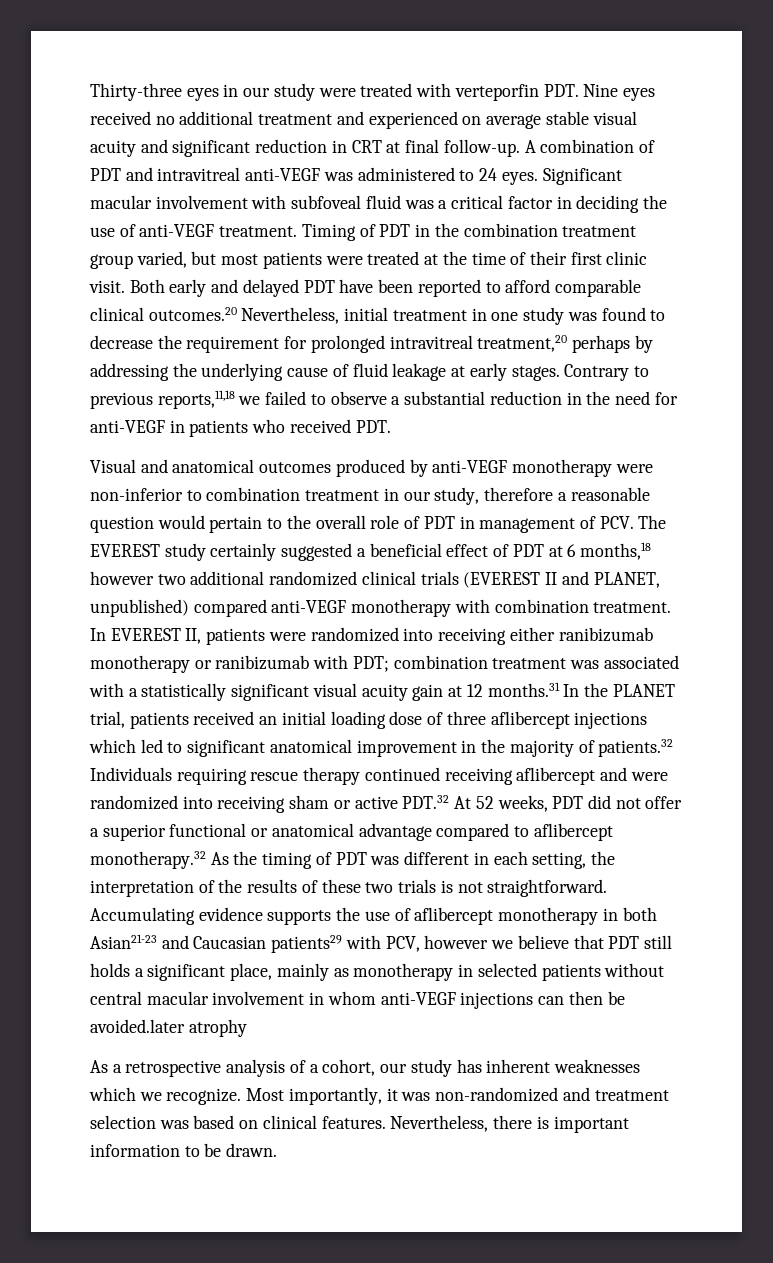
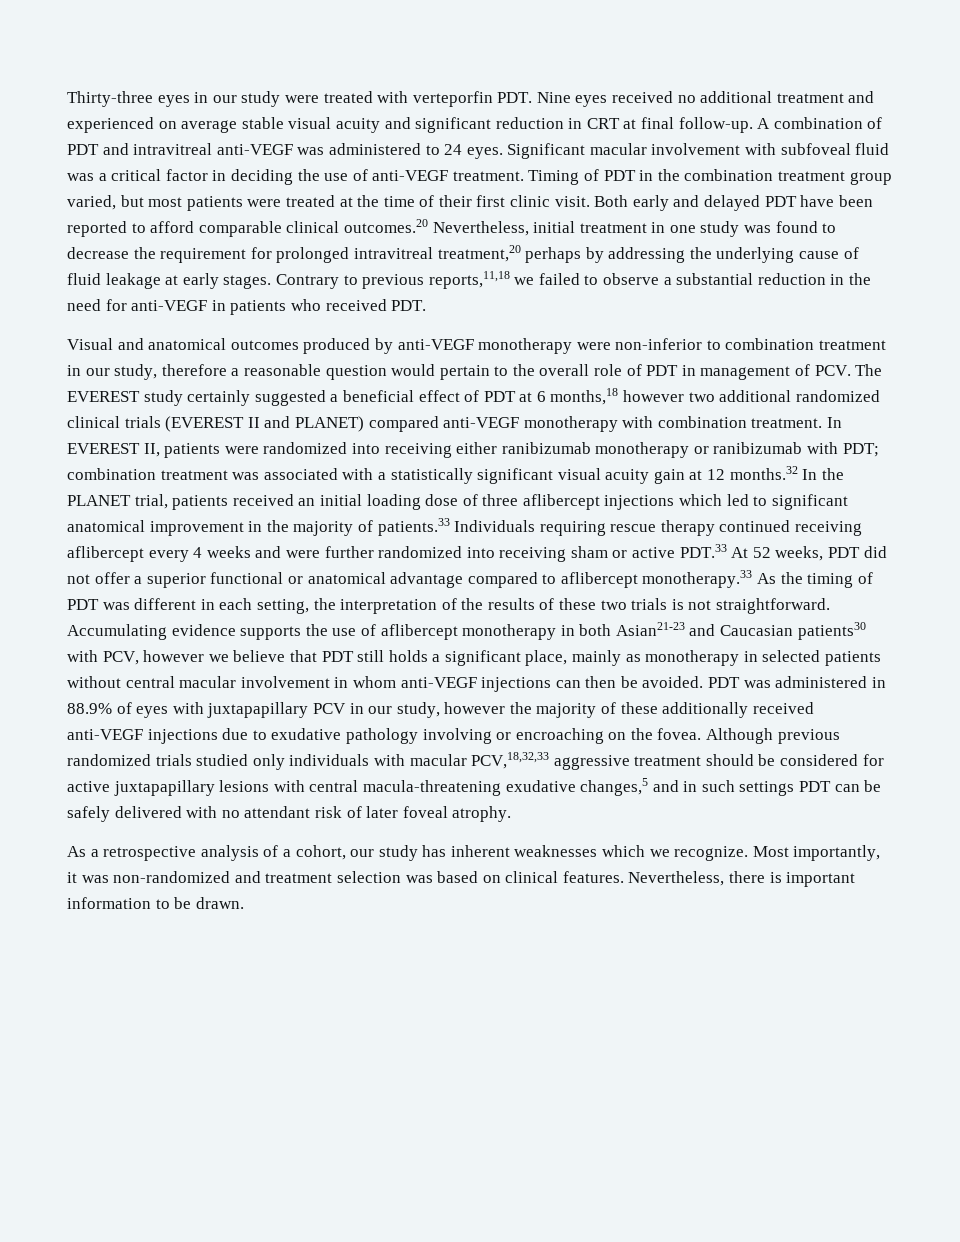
- Visual and anatomical outcomes produced by anti-VEGF monotherapy were non-inferior to combination treatment in our study, therefore a reasonable question would pertain to the overall role of PDT in management of PCV. The EVEREST study certainly suggested a beneficial effect of PDT at 6 months,18 however two additional randomized clinical trials (EVEREST II and PLANET, unpublished) compared anti-VEGF monotherapy with combination treatment.
+ Visual and anatomical outcomes produced by anti-VEGF monotherapy were non-inferior to combination treatment in our study, therefore a reasonable question would pertain to the overall role of PDT in management of PCV. The EVEREST study certainly suggested a beneficial effect of PDT at 6 months,18 however two additional randomized clinical trials (EVEREST II and PLANET) compared anti-VEGF monotherapy with combination treatment.
- combination treatment was associated with a statistically significant visual acuity gain at 12 months.31 In the PLANET trial, patients received an initial loading dose of three aflibercept injections which led to significant anatomical improvement in the majority of patients.32 Individuals requiring rescue therapy continued receiving aflibercept and were randomized into receiving sham or active PDT.32 At 52 weeks, PDT did not offer a superior functional or anatomical advantage compared to aflibercept monotherapy.32 As the timing of PDT was different in each setting, the interpretation of the results of these two trials is not straightforward.
+ combination treatment was associated with a statistically significant visual acuity gain at 12 months.32 In the PLANET trial, patients received an initial loading dose of three aflibercept injections which led to significant anatomical improvement in the majority of patients.33 Individuals requiring rescue therapy continued receiving aflibercept every 4 weeks and were further randomized into receiving sham or active PDT.33 At 52 weeks, PDT did not offer a superior functional or anatomical advantage compared to aflibercept monotherapy.33 As the timing of PDT was different in each setting, the interpretation of the results of these two trials is not straightforward.
- Accumulating evidence supports the use of aflibercept monotherapy in both Asian21-23 and Caucasian patients29 with PCV, however we believe that PDT still holds a significant place, mainly as monotherapy in selected patients without central macular involvement in whom anti-VEGF injections can then be avoided.later atrophy
+ Accumulating evidence supports the use of aflibercept monotherapy in both Asian21-23 and Caucasian patients30 with PCV, however we believe that PDT still holds a significant place, mainly as monotherapy in selected patients without central macular involvement in whom anti-VEGF injections can then be avoided. PDT was administered in 88.9% of eyes with juxtapapillary PCV in our study, however the majority of these additionally received anti-VEGF injections due to exudative pathology involving or encroaching on the fovea. Although previous randomized trials studied only individuals with macular PCV,18,32,33 aggressive treatment should be considered for active juxtapapillary lesions with central macula-threatening exudative changes,5 and in such settings PDT can be safely delivered with no attendant risk of later foveal atrophy.

